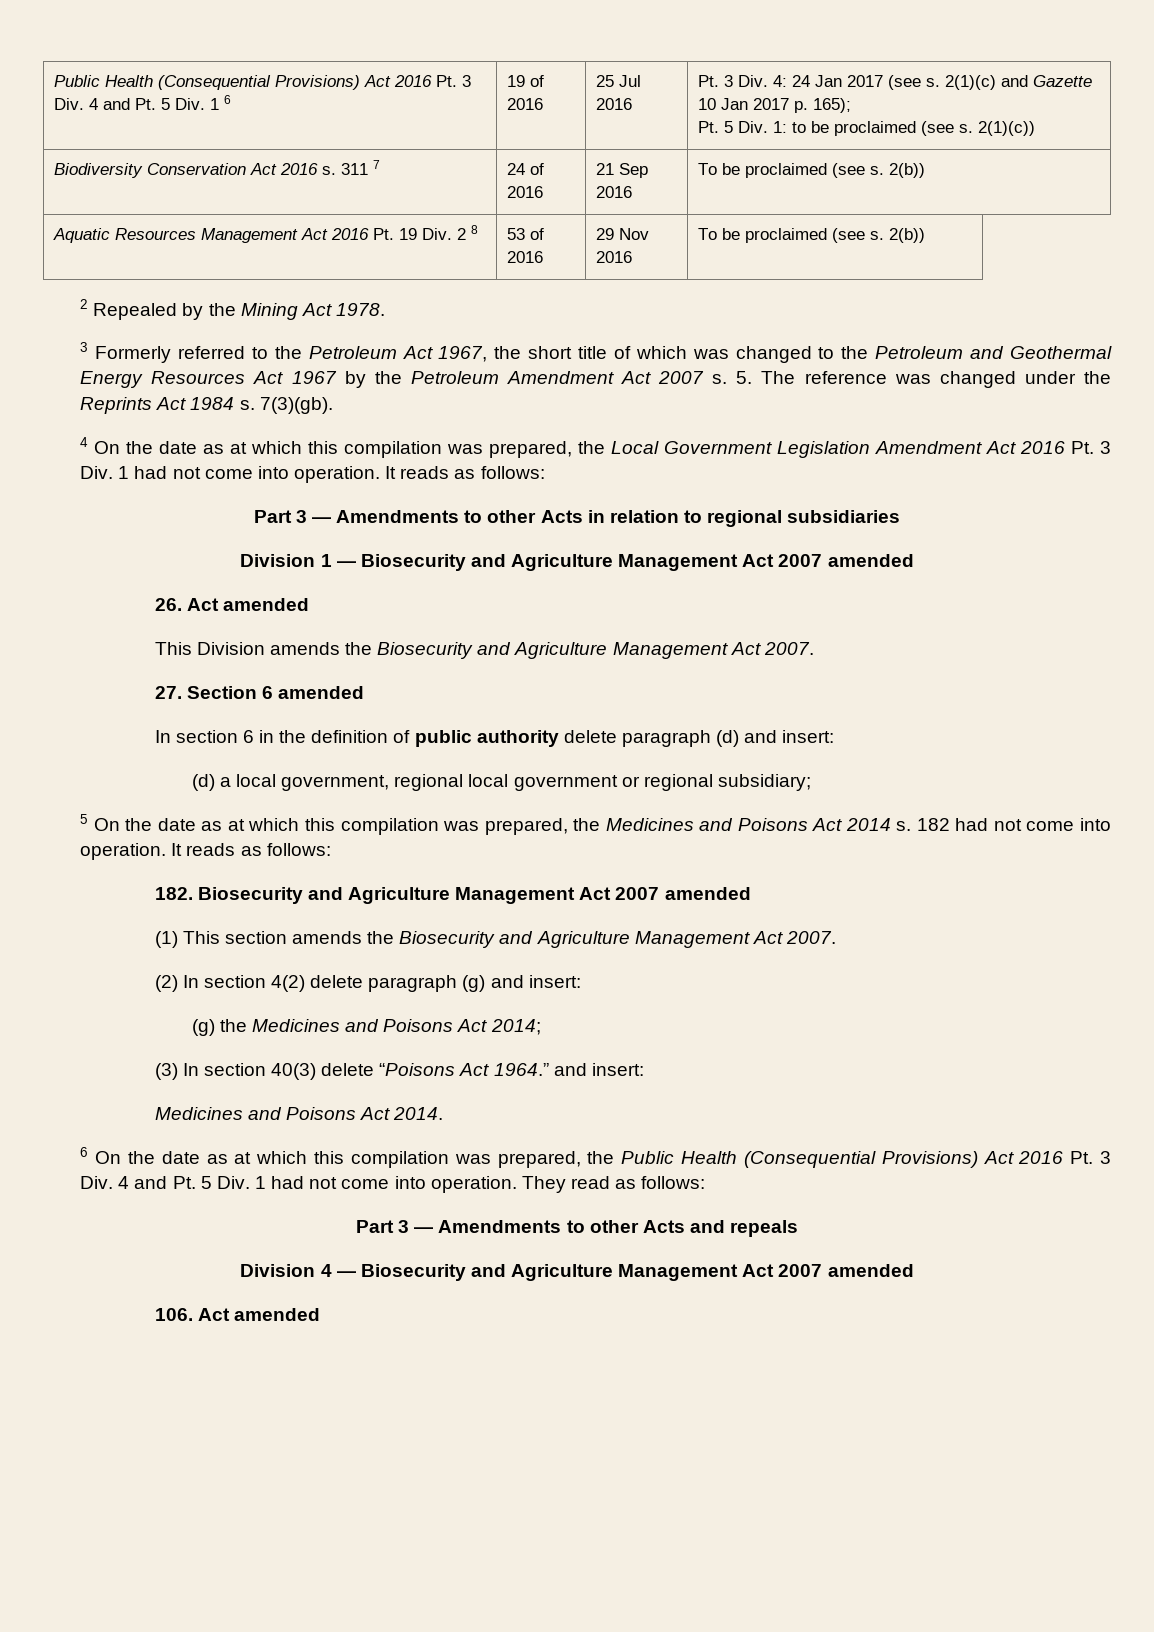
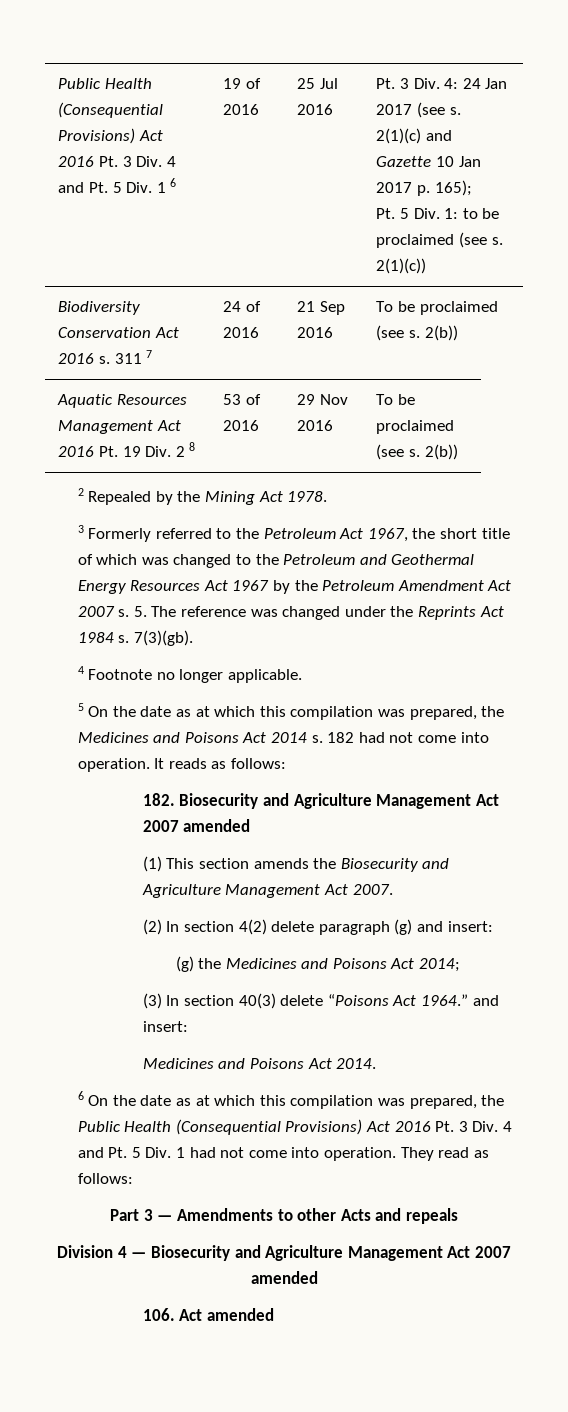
- 4 On the date as at which this compilation was prepared, the Local Government Legislation Amendment Act 2016 Pt. 3 Div. 1 had not come into operation. It reads as follows:
- Part 3 — Amendments to other Acts in relation to regional subsidiaries
- Division 1 — Biosecurity and Agriculture Management Act 2007 amended
- 26. Act amended
- This Division amends the Biosecurity and Agriculture Management Act 2007.
- 27. Section 6 amended
- In section 6 in the definition of public authority delete paragraph (d) and insert:
- (d) a local government, regional local government or regional subsidiary;
+ 4 Footnote no longer applicable.

